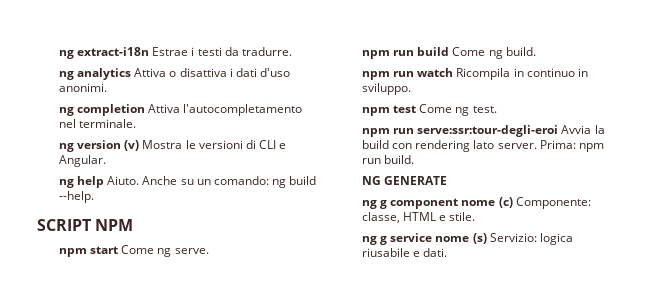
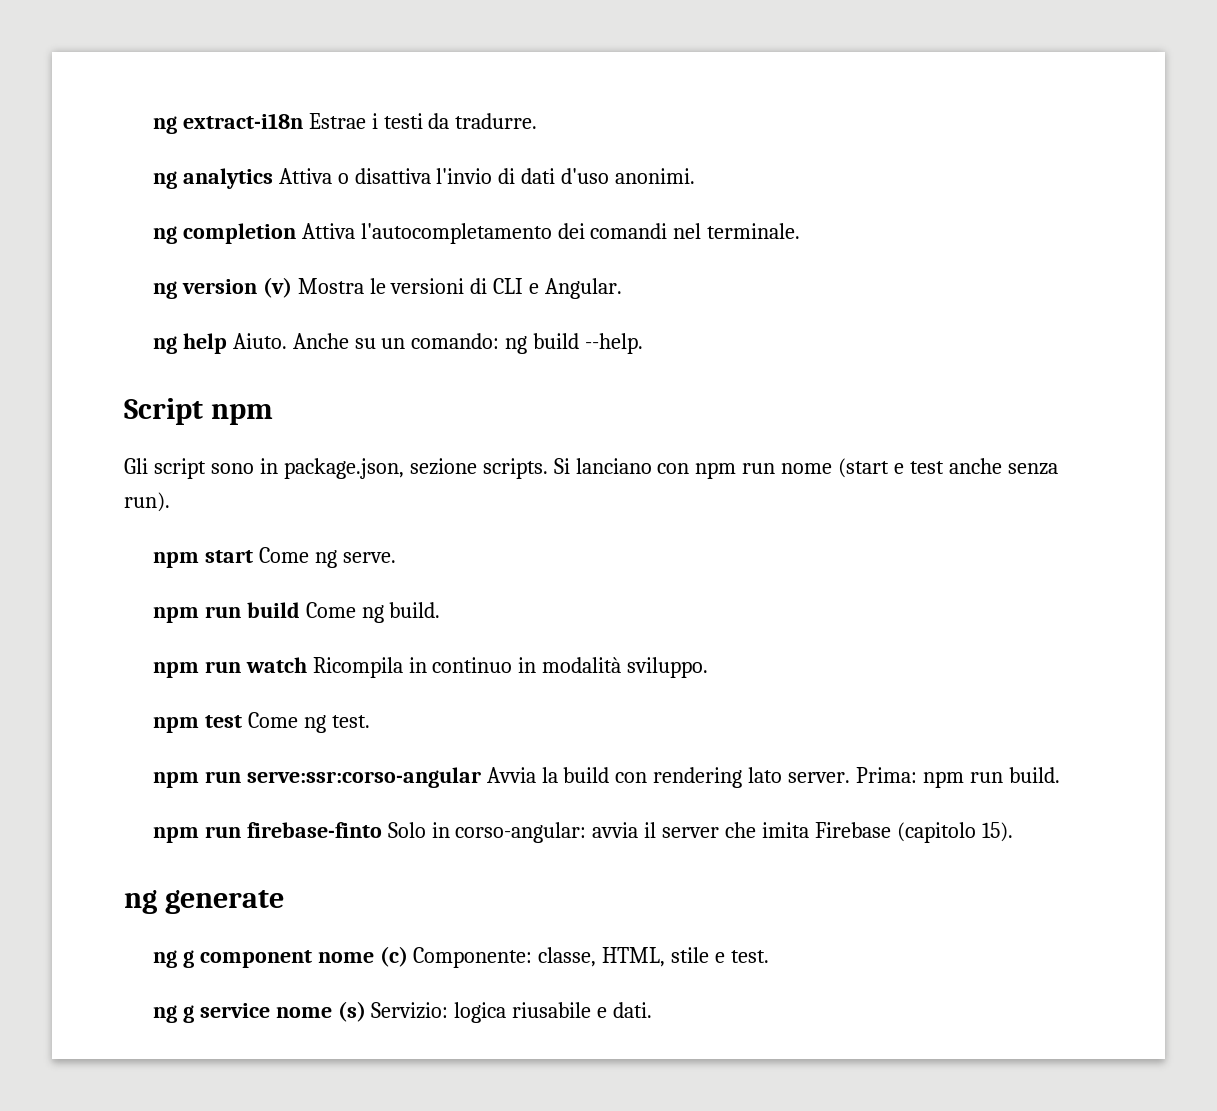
- ng analytics Attiva o disattiva i dati d'uso anonimi.
+ ng analytics Attiva o disattiva l'invio di dati d'uso anonimi.
- ng completion Attiva l'autocompletamento nel terminale.
+ ng completion Attiva l'autocompletamento dei comandi nel terminale.
- SCRIPT NPM
+ Script npm
+ Gli script sono in package.json, sezione scripts. Si lanciano con npm run nome (start e test anche senza run).
- npm run watch Ricompila in continuo in sviluppo.
+ npm run watch Ricompila in continuo in modalità sviluppo.
- npm run serve:ssr:tour-degli-eroi Avvia la build con rendering lato server.
+ npm run serve:ssr:corso-angular Avvia la build con rendering lato server.
- NG GENERATE
+ npm run firebase-finto Solo in corso-angular: avvia il server che imita Firebase (capitolo 15).
+ ng generate
- ng g component nome (c) Componente: classe, HTML e stile.
+ ng g component nome (c) Componente: classe, HTML, stile e test.

